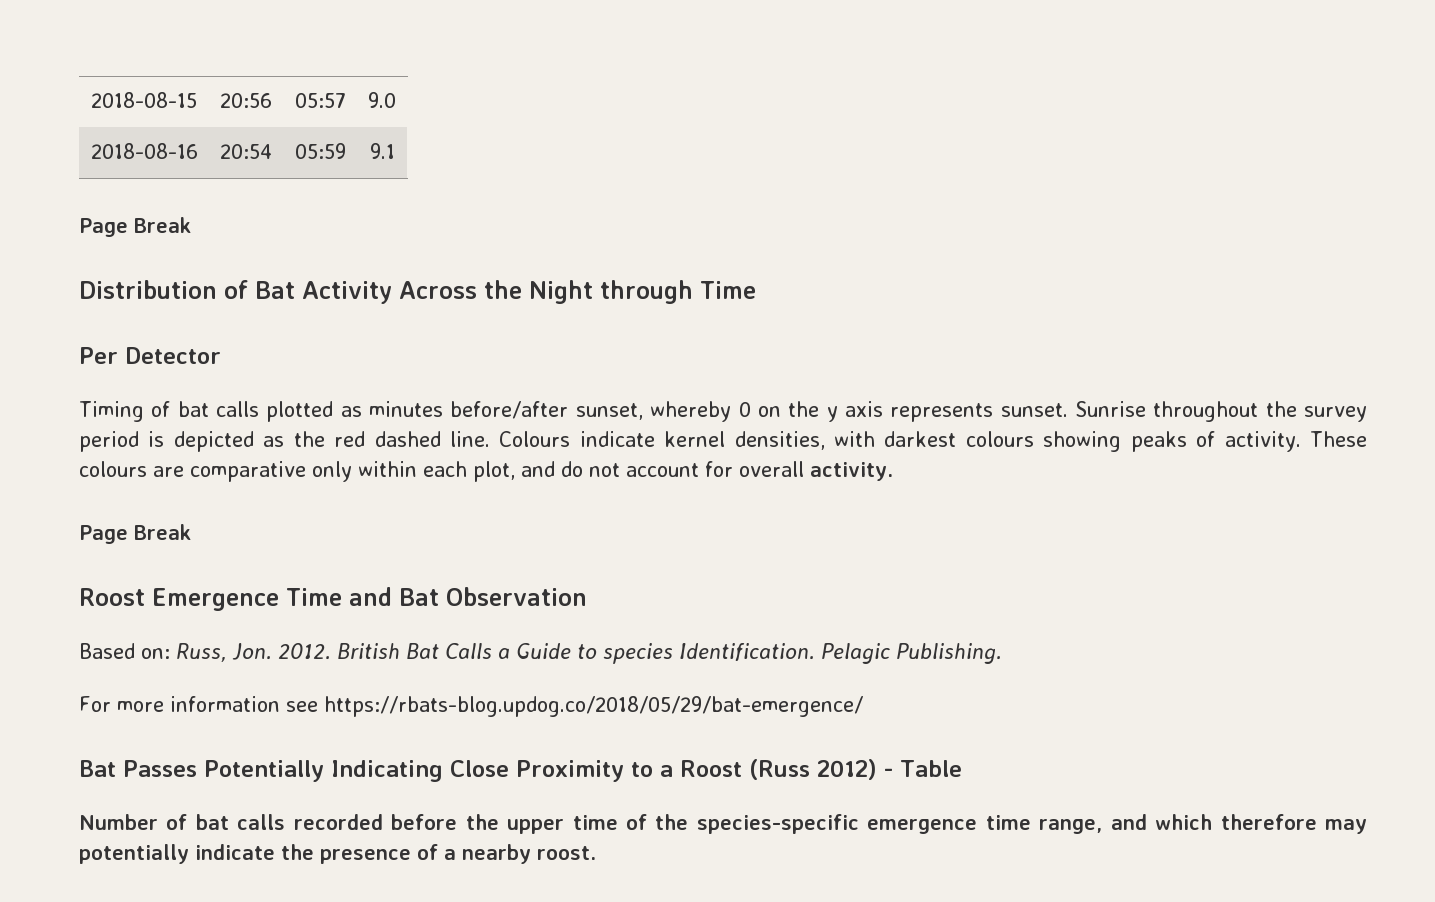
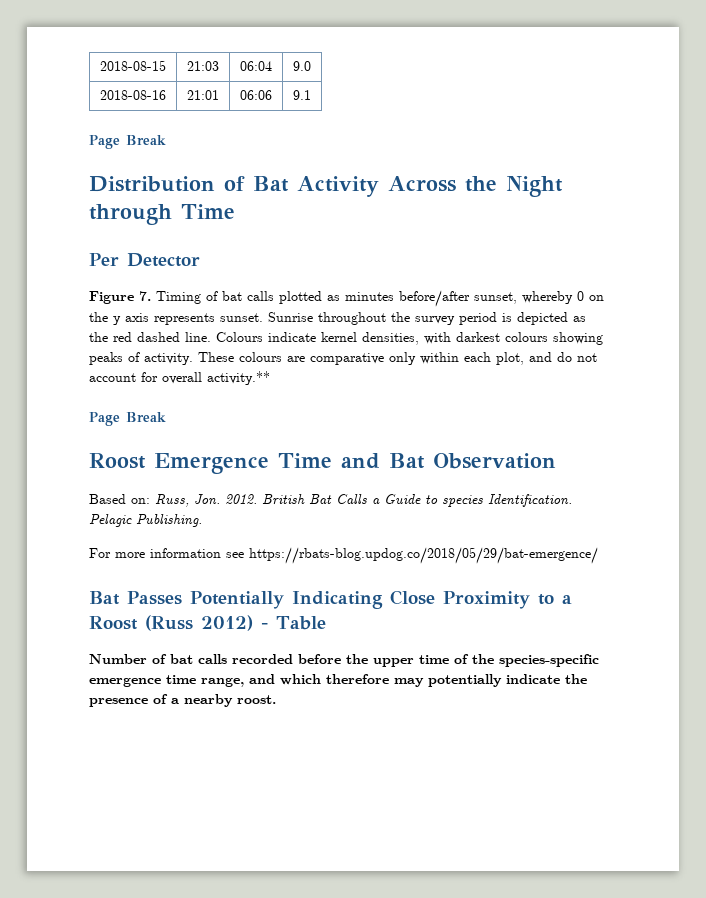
- 2018-08-15 | 20:56 | 05:57 | 9.0
+ 2018-08-15 | 21:03 | 06:04 | 9.0
- 2018-08-16 | 20:54 | 05:59 | 9.1
+ 2018-08-16 | 21:01 | 06:06 | 9.1
- Timing of bat calls plotted as minutes before/after sunset, whereby 0 on the y axis represents sunset.
+ Figure 7. Timing of bat calls plotted as minutes before/after sunset, whereby 0 on the y axis represents sunset.
- These colours are comparative only within each plot, and do not account for overall activity.
+ These colours are comparative only within each plot, and do not account for overall activity.**

